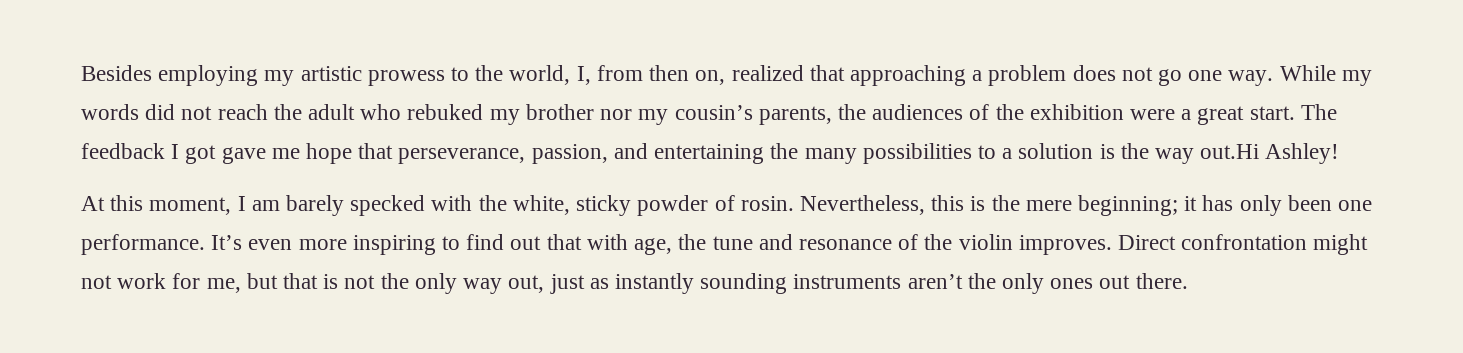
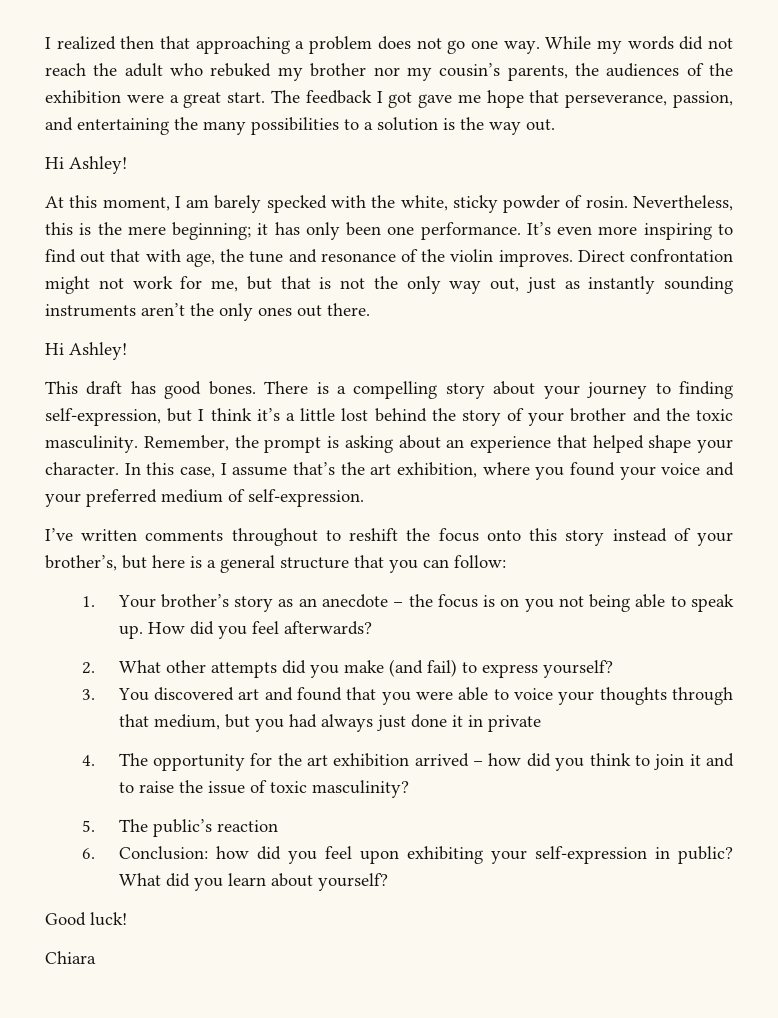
- Besides employing my artistic prowess to the world, I, from then on, realized that approaching a problem does not go one way.
+ I realized then that approaching a problem does not go one way.
- The feedback I got gave me hope that perseverance, passion, and entertaining the many possibilities to a solution is the way out.Hi Ashley!
+ The feedback I got gave me hope that perseverance, passion, and entertaining the many possibilities to a solution is the way out.
+ Hi Ashley!
  Direct confrontation might not work for me, but that is not the only way out, just as instantly sounding instruments aren’t the only ones out there.
+ Hi Ashley!
+ This draft has good bones. There is a compelling story about your journey to finding self-expression, but I think it’s a little lost behind the story of your brother and the toxic masculinity. Remember, the prompt is asking about an experience that helped shape your character. In this case, I assume that’s the art exhibition, where you found your voice and your preferred medium of self-expression.
+ I’ve written comments throughout to reshift the focus onto this story instead of your brother’s, but here is a general structure that you can follow:
+ 1. Your brother’s story as an anecdote – the focus is on you not being able to speak up. How did you feel afterwards?
+ 2. What other attempts did you make (and fail) to express yourself?
+ 3. You discovered art and found that you were able to voice your thoughts through that medium, but you had always just done it in private
+ 4. The opportunity for the art exhibition arrived – how did you think to join it and to raise the issue of toxic masculinity?
+ 5. The public’s reaction
+ 6. Conclusion: how did you feel upon exhibiting your self-expression in public? What did you learn about yourself?
+ Good luck!
+ Chiara

